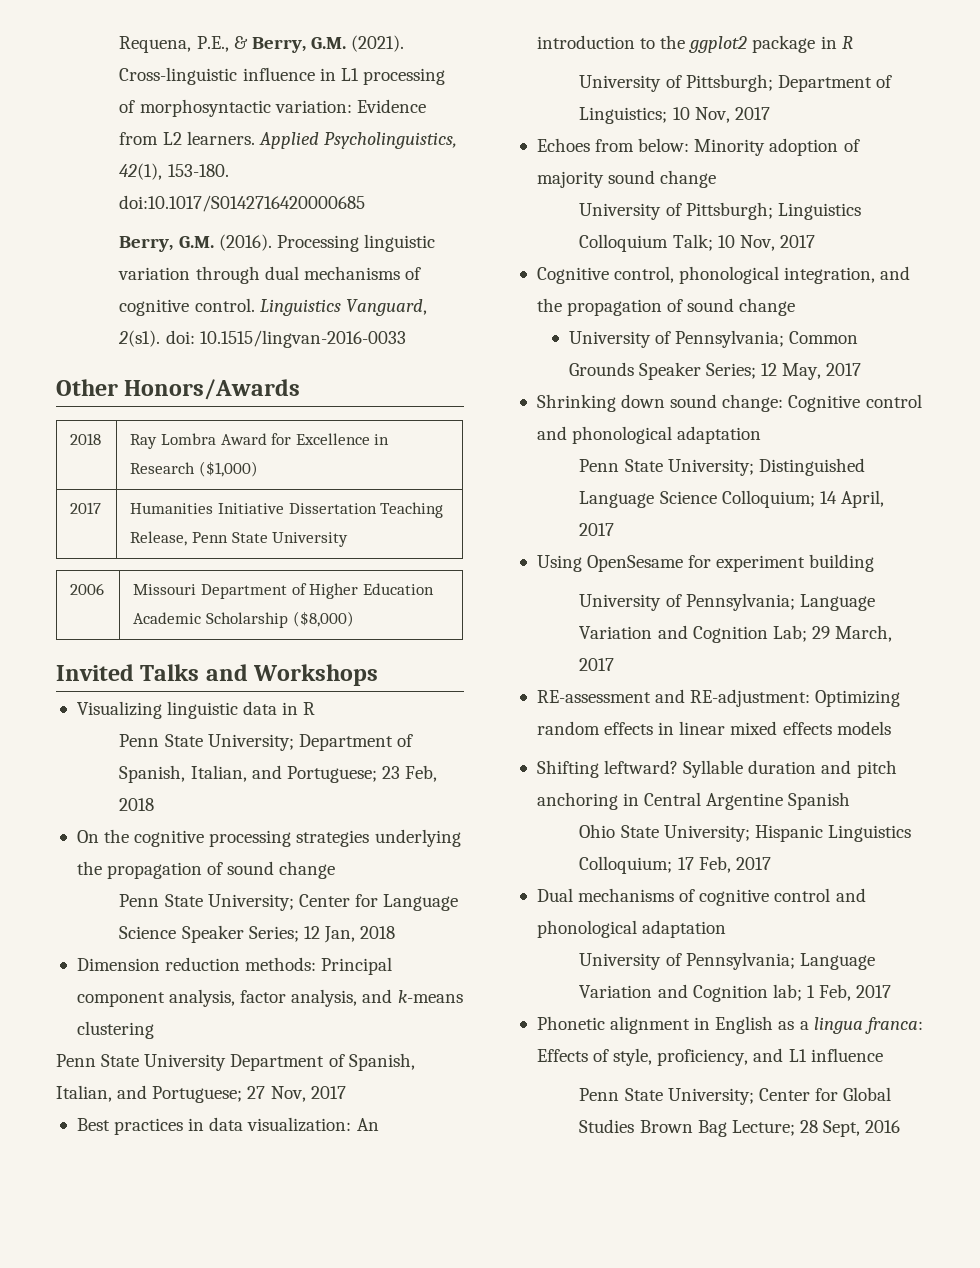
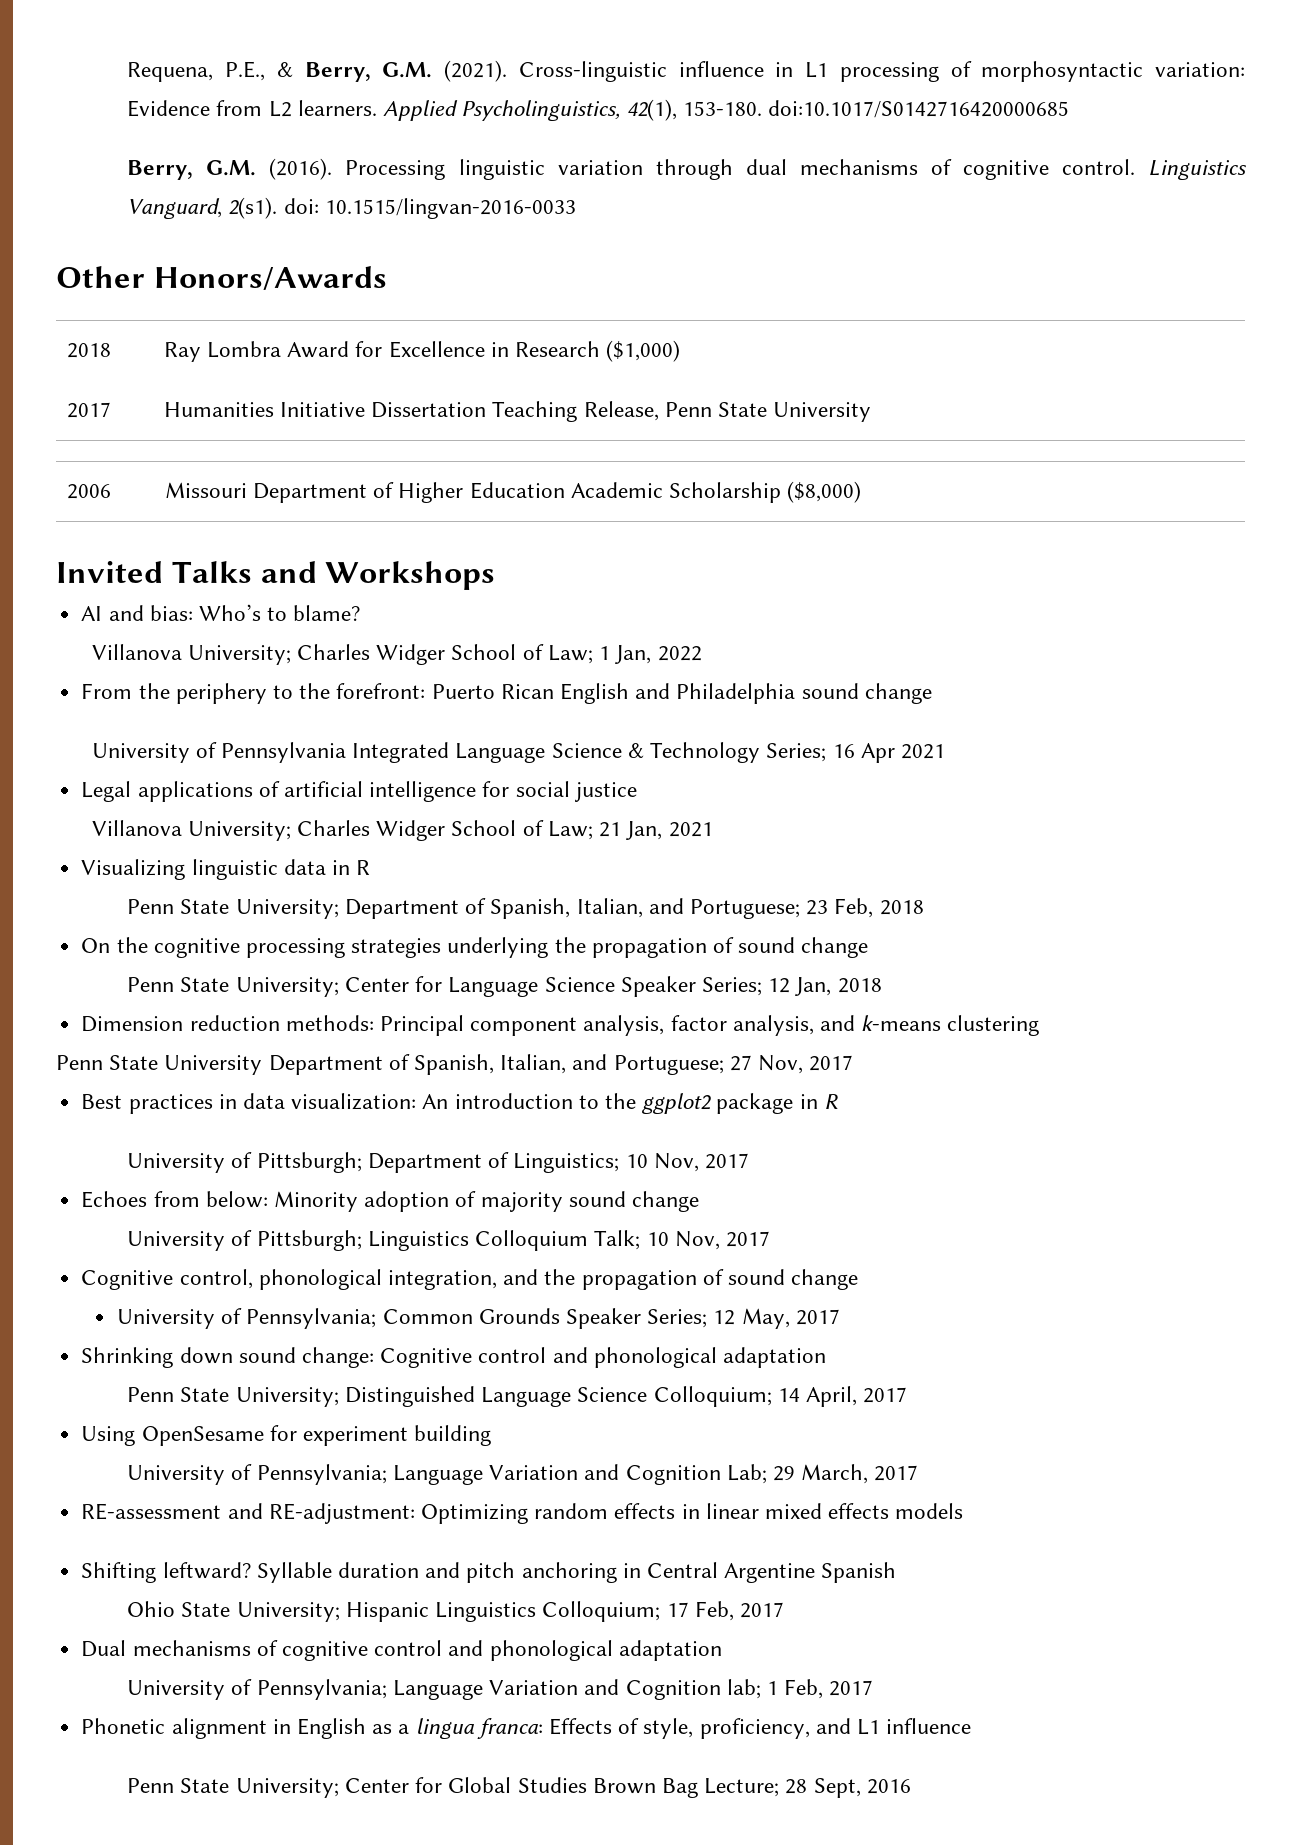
+ AI and bias: Who’s to blame?
+ Villanova University; Charles Widger School of Law; 1 Jan, 2022
+ From the periphery to the forefront: Puerto Rican English and Philadelphia sound change
+ University of Pennsylvania Integrated Language Science & Technology Series; 16 Apr 2021
+ Legal applications of artificial intelligence for social justice
+ Villanova University; Charles Widger School of Law; 21 Jan, 2021

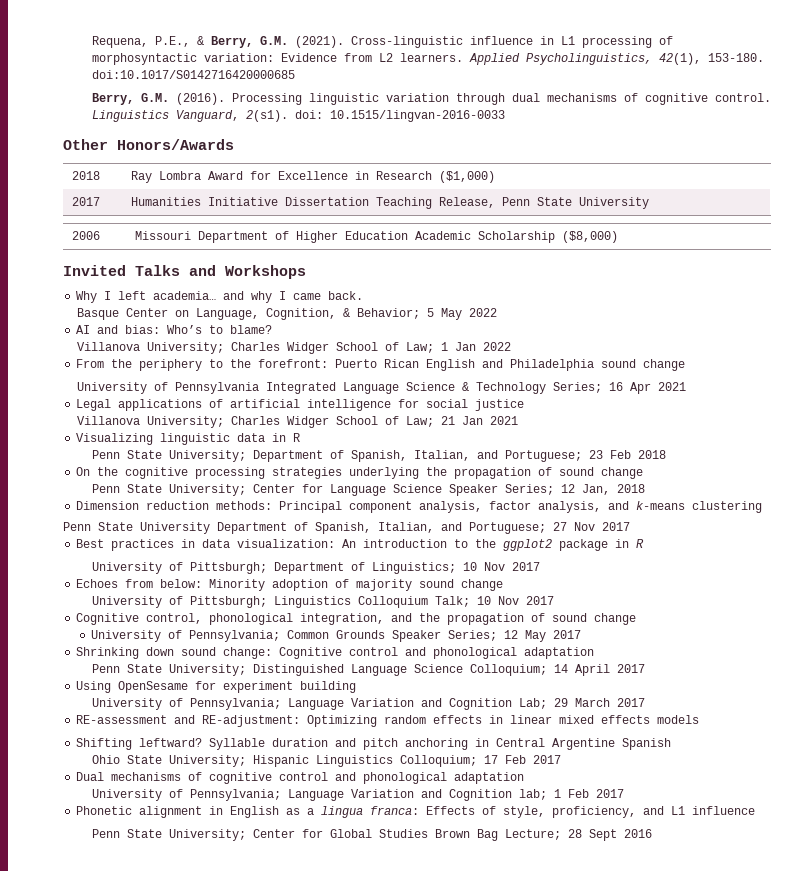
+ Why I left academia… and why I came back.
+ Basque Center on Language, Cognition, & Behavior; 5 May 2022
- Villanova University; Charles Widger School of Law; 1 Jan, 2022
+ Villanova University; Charles Widger School of Law; 1 Jan 2022
- Villanova University; Charles Widger School of Law; 21 Jan, 2021
+ Villanova University; Charles Widger School of Law; 21 Jan 2021
- Penn State University; Department of Spanish, Italian, and Portuguese; 23 Feb, 2018
+ Penn State University; Department of Spanish, Italian, and Portuguese; 23 Feb 2018
- Penn State University Department of Spanish, Italian, and Portuguese; 27 Nov, 2017
+ Penn State University Department of Spanish, Italian, and Portuguese; 27 Nov 2017
- University of Pittsburgh; Department of Linguistics; 10 Nov, 2017
+ University of Pittsburgh; Department of Linguistics; 10 Nov 2017
- University of Pittsburgh; Linguistics Colloquium Talk; 10 Nov, 2017
+ University of Pittsburgh; Linguistics Colloquium Talk; 10 Nov 2017
- University of Pennsylvania; Common Grounds Speaker Series; 12 May, 2017
+ University of Pennsylvania; Common Grounds Speaker Series; 12 May 2017
- Penn State University; Distinguished Language Science Colloquium; 14 April, 2017
+ Penn State University; Distinguished Language Science Colloquium; 14 April 2017
- University of Pennsylvania; Language Variation and Cognition Lab; 29 March, 2017
+ University of Pennsylvania; Language Variation and Cognition Lab; 29 March 2017
- Ohio State University; Hispanic Linguistics Colloquium; 17 Feb, 2017
+ Ohio State University; Hispanic Linguistics Colloquium; 17 Feb 2017
- University of Pennsylvania; Language Variation and Cognition lab; 1 Feb, 2017
+ University of Pennsylvania; Language Variation and Cognition lab; 1 Feb 2017
- Penn State University; Center for Global Studies Brown Bag Lecture; 28 Sept, 2016
+ Penn State University; Center for Global Studies Brown Bag Lecture; 28 Sept 2016

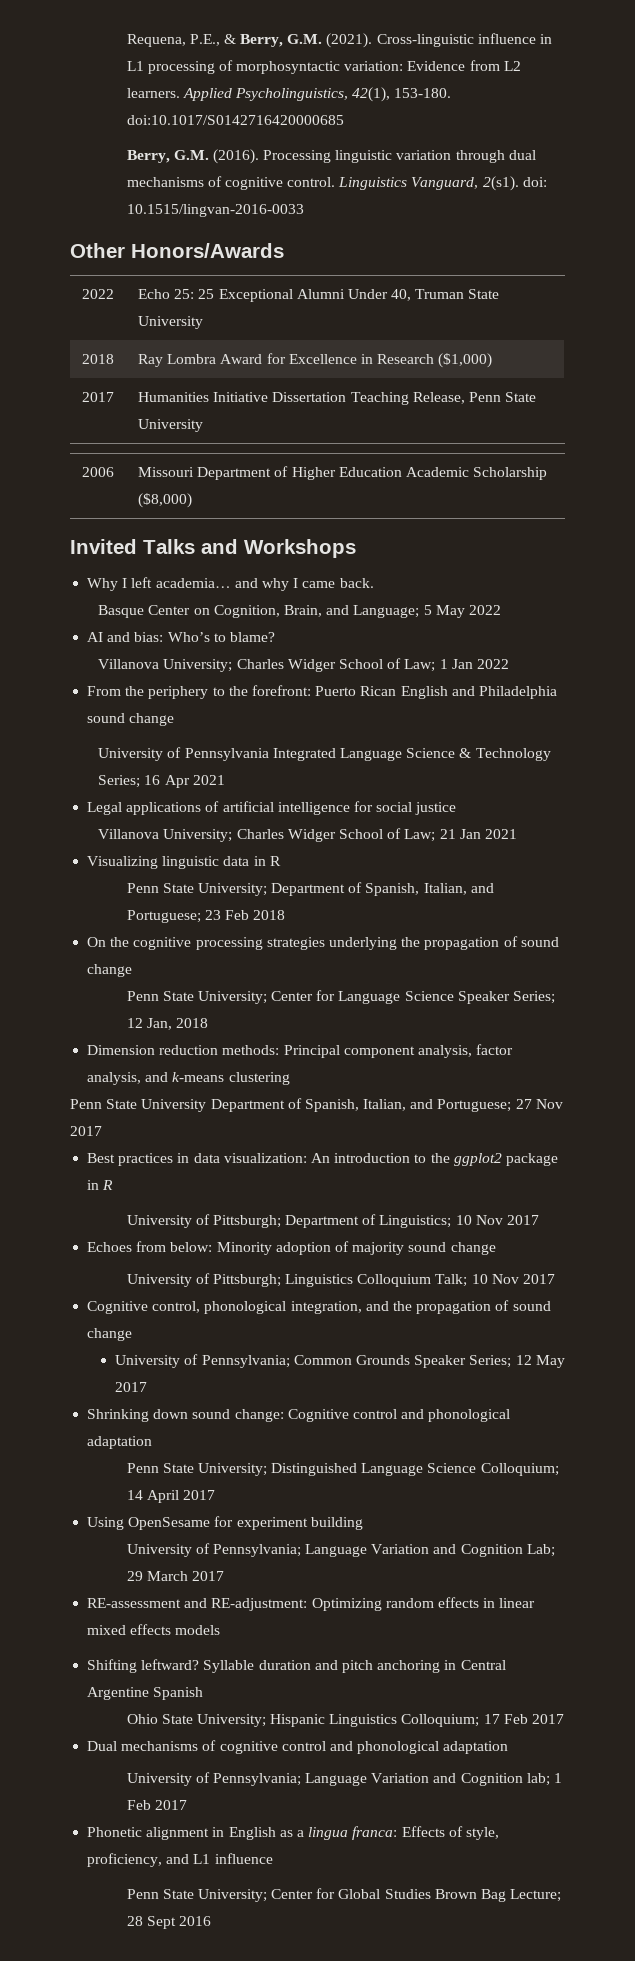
+ 2022 | Echo 25: 25 Exceptional Alumni Under 40, Truman State University
- Basque Center on Language, Cognition, & Behavior; 5 May 2022
+ Basque Center on Cognition, Brain, and Language; 5 May 2022

